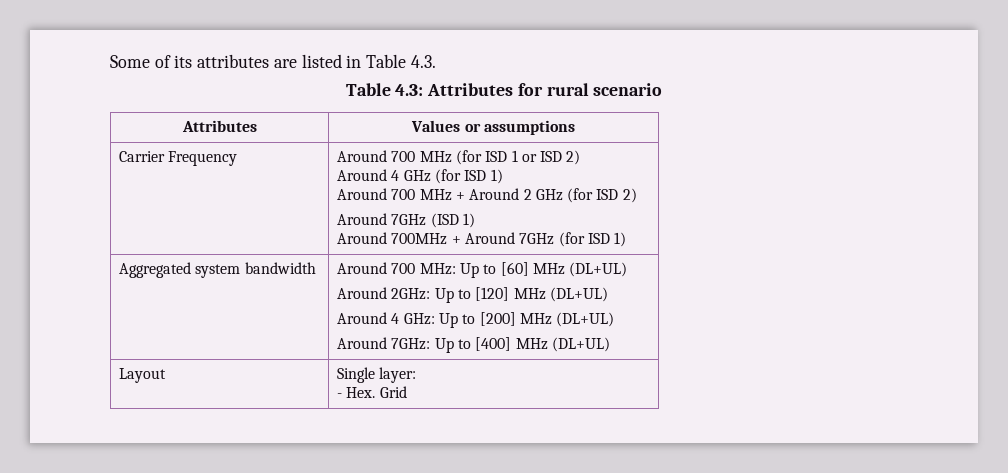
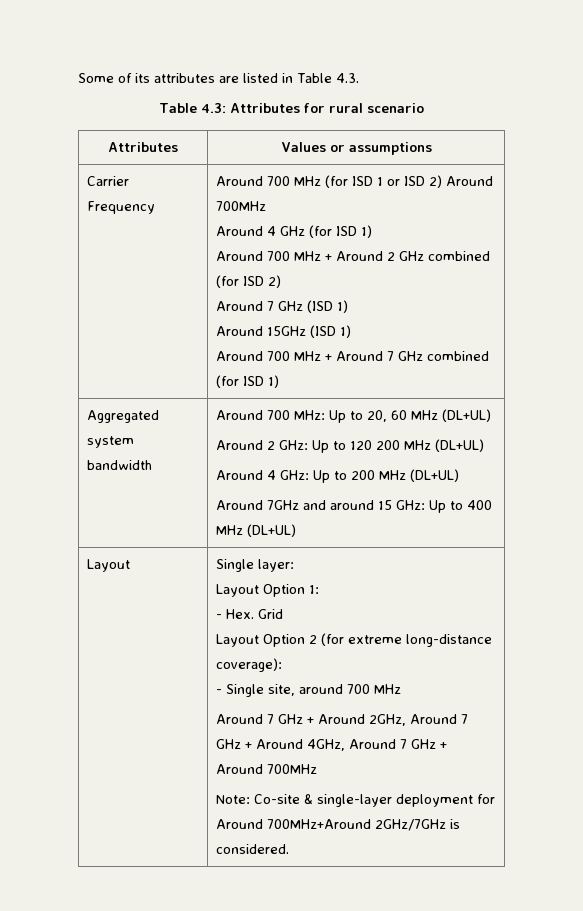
- Around 700 MHz (for ISD 1 or ISD 2)
+ Around 700 MHz (for ISD 1 or ISD 2) Around 700MHz
- Around 700 MHz + Around 2 GHz (for ISD 2)
+ Around 700 MHz + Around 2 GHz combined (for ISD 2)
- Around 7GHz (ISD 1)
- Around 700MHz + Around 7GHz (for ISD 1)
+ Around 7 GHz (ISD 1)
+ Around 15GHz (ISD 1)
+ Around 700 MHz + Around 7 GHz combined (for ISD 1)
- Aggregated system bandwidth | Around 700 MHz: Up to [60] MHz (DL+UL)
- Around 2GHz: Up to [120] MHz (DL+UL)
- Around 4 GHz: Up to [200] MHz (DL+UL)
- Around 7GHz: Up to [400] MHz (DL+UL)
+ Aggregated system bandwidth | Around 700 MHz: Up to 20, 60 MHz (DL+UL)
+ Around 2 GHz: Up to 120 200 MHz (DL+UL)
+ Around 4 GHz: Up to 200 MHz (DL+UL)
+ Around 7GHz and around 15 GHz: Up to 400 MHz (DL+UL)
+ Layout Option 1:
+ Layout Option 2 (for extreme long-distance coverage):
+ - Single site, around 700 MHz
+ Around 7 GHz + Around 2GHz, Around 7 GHz + Around 4GHz, Around 7 GHz + Around 700MHz
+ Note: Co-site & single-layer deployment for Around 700MHz+Around 2GHz/7GHz is considered.

